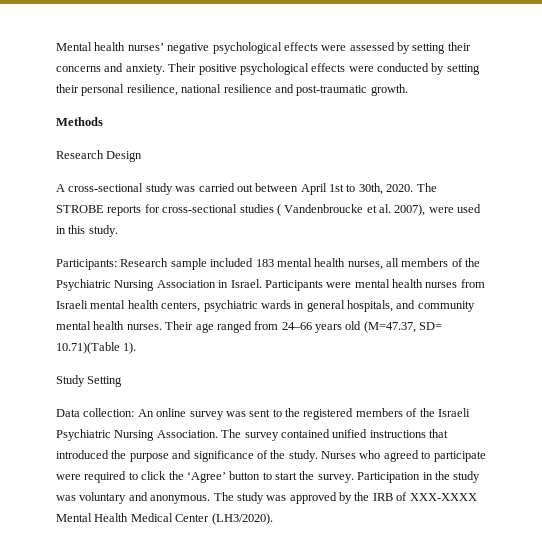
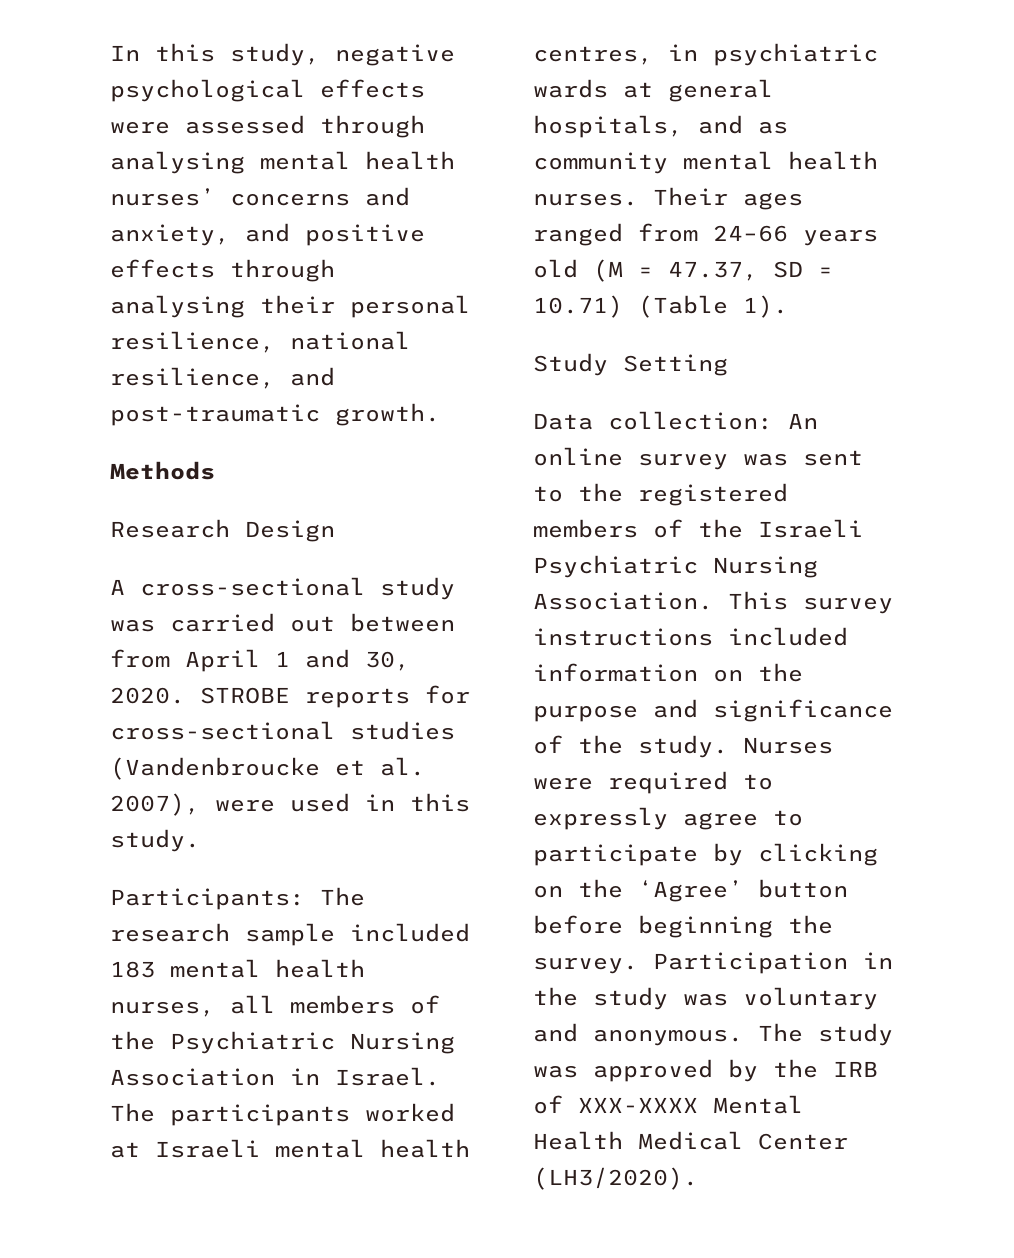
- Mental health nurses’ negative psychological effects were assessed by setting their concerns and anxiety. Their positive psychological effects were conducted by setting their personal resilience, national resilience and post-traumatic growth.
+ In this study, negative psychological effects were assessed through analysing mental health nurses’ concerns and anxiety, and positive effects through analysing their personal resilience, national resilience, and post-traumatic growth.
- A cross-sectional study was carried out between April 1st to 30th, 2020. The STROBE reports for cross-sectional studies ( Vandenbroucke et al. 2007), were used in this study.
+ A cross-sectional study was carried out between from April 1 and 30, 2020. STROBE reports for cross-sectional studies (Vandenbroucke et al. 2007), were used in this study.
- Participants: Research sample included 183 mental health nurses, all members of the Psychiatric Nursing Association in Israel.
+ Participants: The research sample included 183 mental health nurses, all members of the Psychiatric Nursing Association in Israel.
- Participants were mental health nurses from Israeli mental health centers, psychiatric wards in general hospitals, and community mental health nurses.
+ The participants worked at Israeli mental health centres, in psychiatric wards at general hospitals, and as community mental health nurses.
- Their age ranged from 24–66 years old (M=47.37, SD= 10.71)(Table 1).
+ Their ages ranged from 24–66 years old (M = 47.37, SD = 10.71) (Table 1).
- The survey contained unified instructions that introduced the purpose and significance of the study.
+ This survey instructions included information on the purpose and significance of the study.
- Nurses who agreed to participate were required to click the ‘Agree’ button to start the survey.
+ Nurses were required to expressly agree to participate by clicking on the ‘Agree’ button before beginning the survey.

